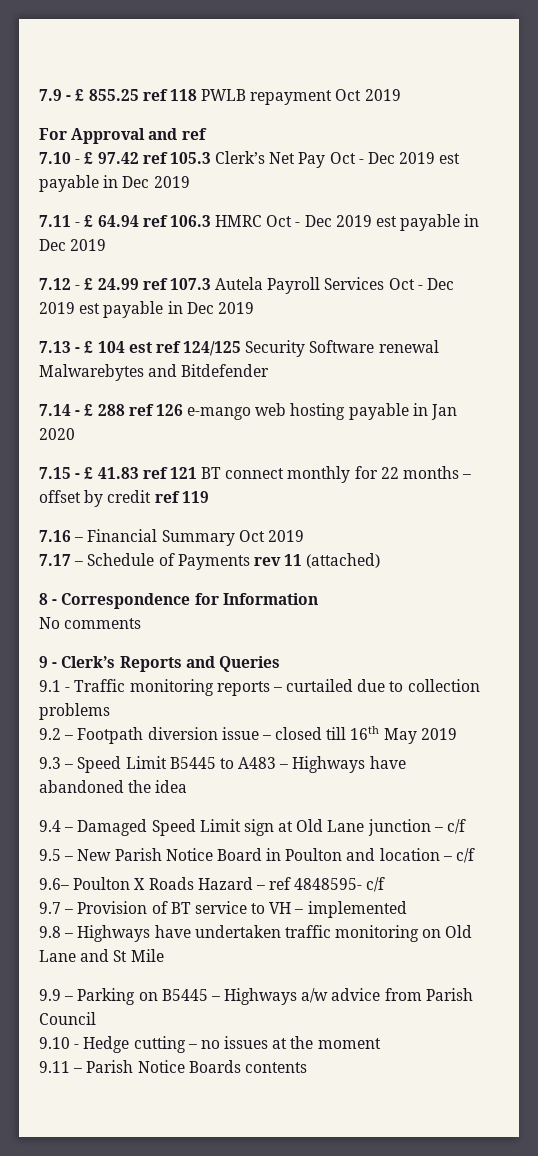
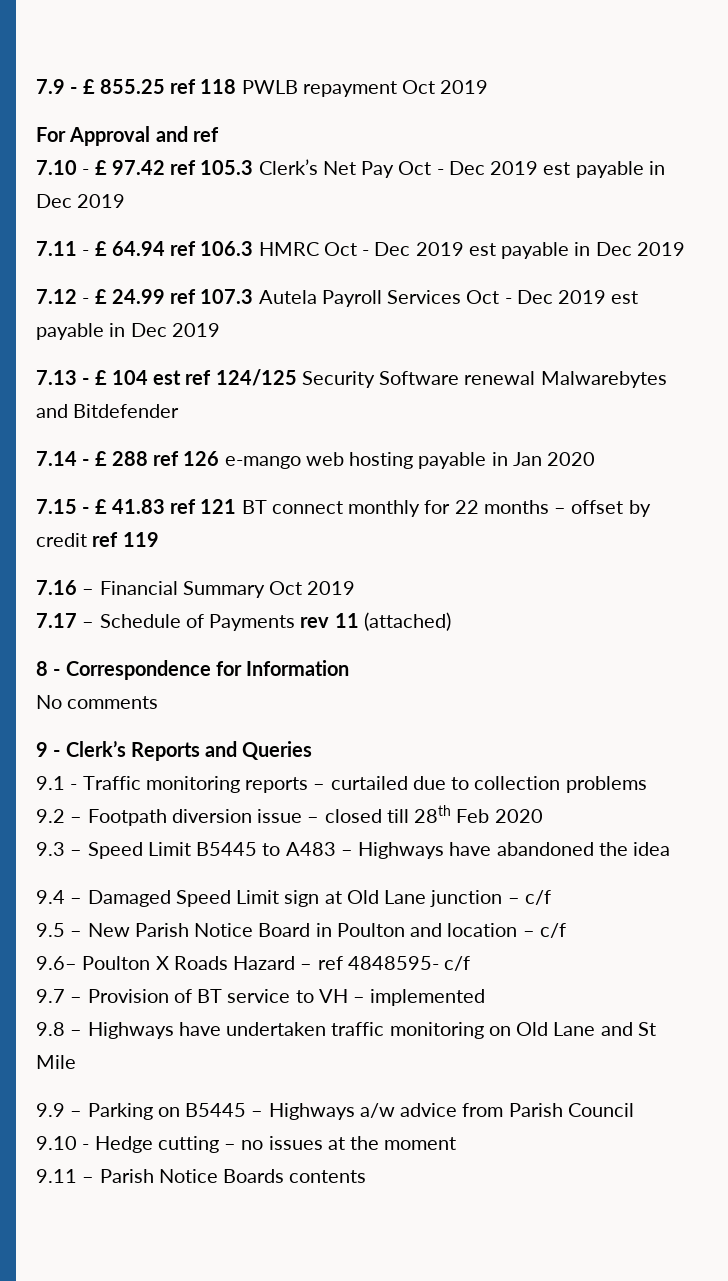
- 9.2 – Footpath diversion issue – closed till 16th May 2019
+ 9.2 – Footpath diversion issue – closed till 28th Feb 2020

